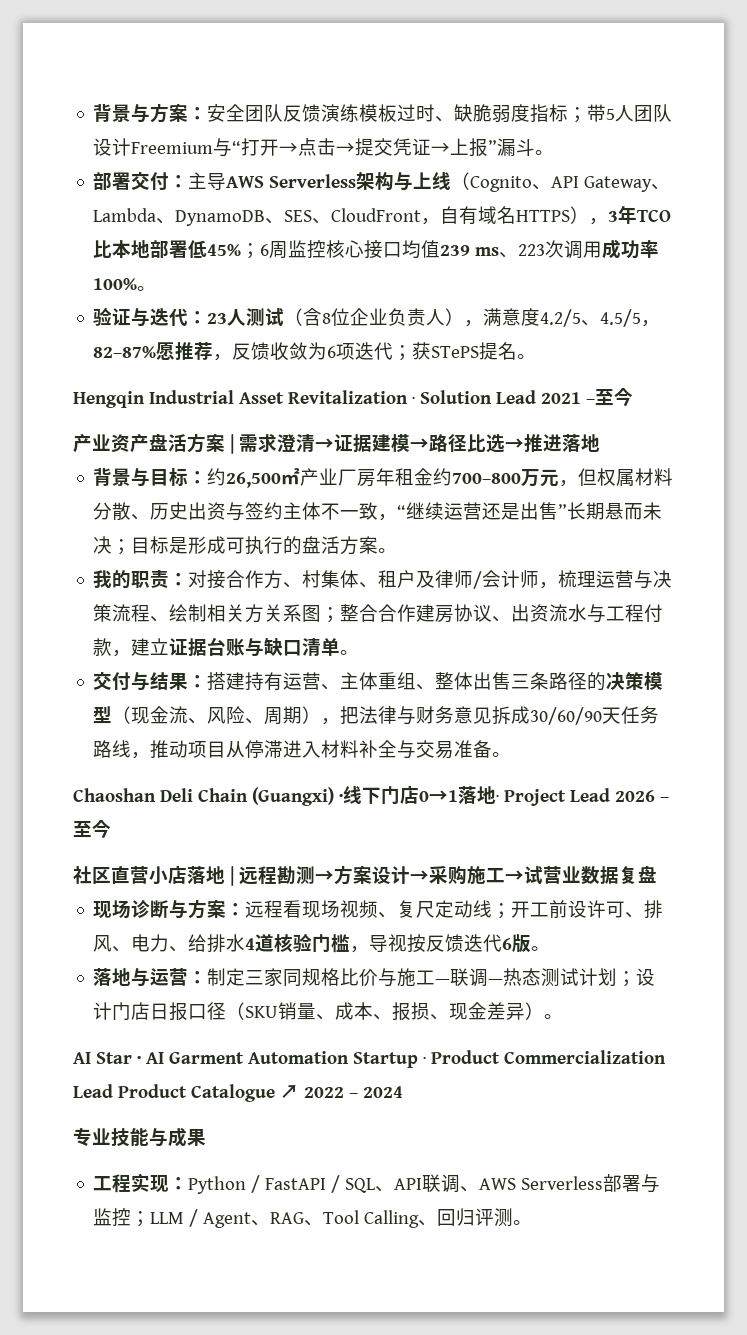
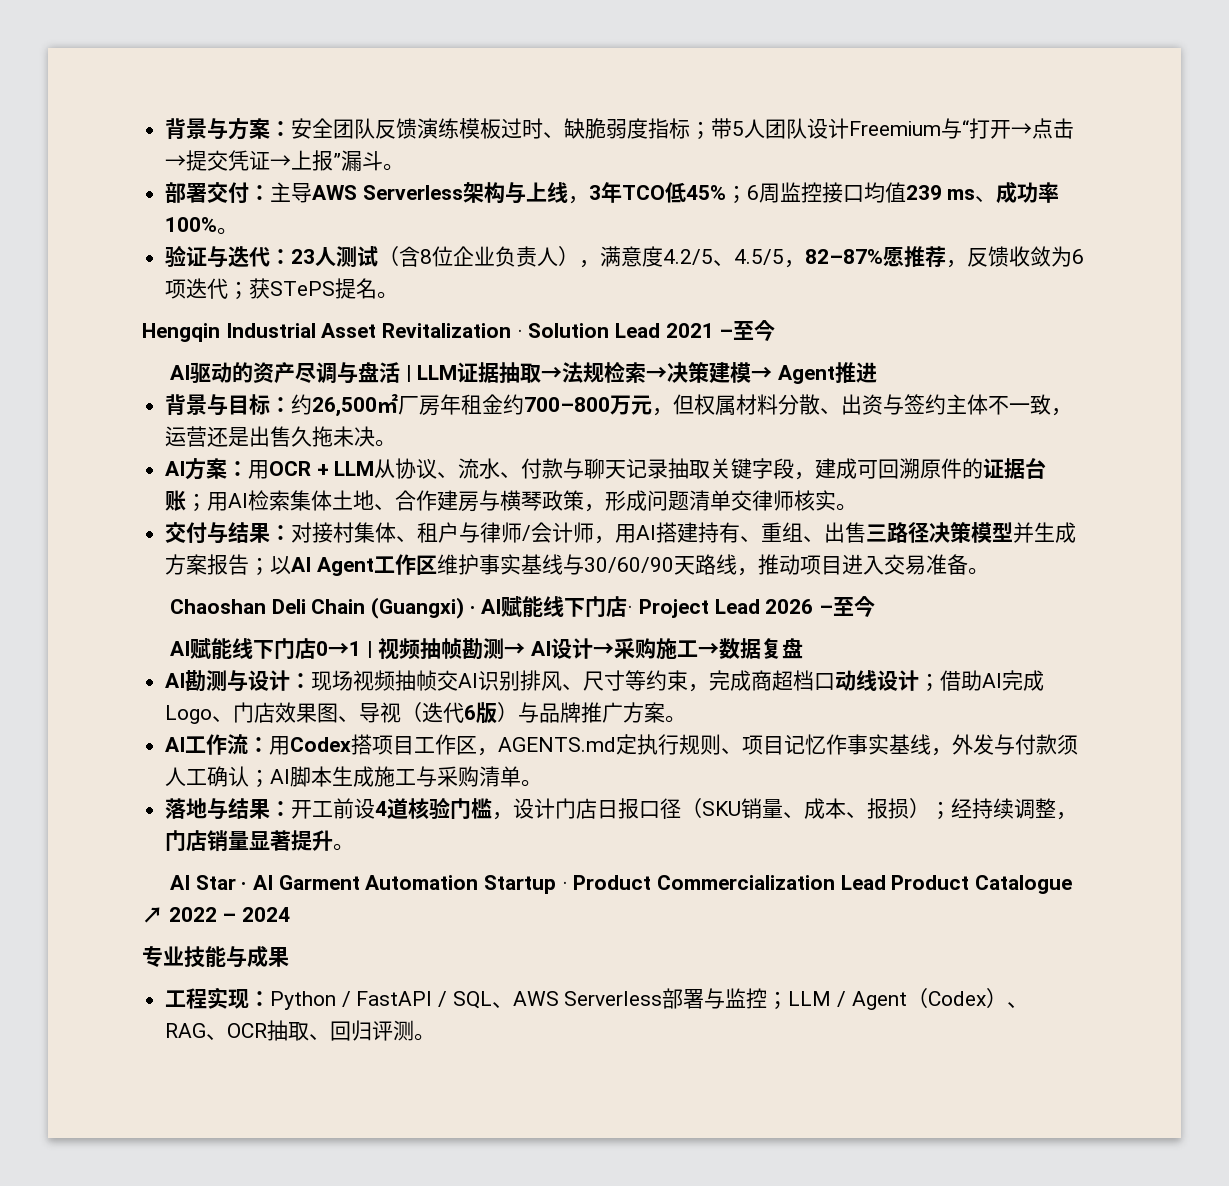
- 部署交付：主导AWS Serverless架构与上线（Cognito、API Gateway、Lambda、DynamoDB、SES、CloudFront，自有域名HTTPS），3年TCO比本地部署低45%；6周监控核心接口均值239 ms、223次调用成功率100%。
+ 部署交付：主导AWS Serverless架构与上线，3年TCO低45%；6周监控接口均值239 ms、成功率100%。
- 产业资产盘活方案 | 需求澄清→证据建模→路径比选→推进落地
+ AI驱动的资产尽调与盘活 | LLM证据抽取→法规检索→决策建模→ Agent推进
- 背景与目标：约26,500㎡产业厂房年租金约700–800万元，但权属材料分散、历史出资与签约主体不一致，“继续运营还是出售”长期悬而未决；目标是形成可执行的盘活方案。
- 我的职责：对接合作方、村集体、租户及律师/会计师，梳理运营与决策流程、绘制相关方关系图；整合合作建房协议、出资流水与工程付款，建立证据台账与缺口清单。
- 交付与结果：搭建持有运营、主体重组、整体出售三条路径的决策模型（现金流、风险、周期），把法律与财务意见拆成30/60/90天任务路线，推动项目从停滞进入材料补全与交易准备。
+ 背景与目标：约26,500㎡厂房年租金约700–800万元，但权属材料分散、出资与签约主体不一致，运营还是出售久拖未决。
+ AI方案：用OCR + LLM从协议、流水、付款与聊天记录抽取关键字段，建成可回溯原件的证据台账；用AI检索集体土地、合作建房与横琴政策，形成问题清单交律师核实。
+ 交付与结果：对接村集体、租户与律师/会计师，用AI搭建持有、重组、出售三路径决策模型并生成方案报告；以AI Agent工作区维护事实基线与30/60/90天路线，推动项目进入交易准备。
- Chaoshan Deli Chain (Guangxi) ·线下门店0→1落地· Project Lead 2026 –至今
+ Chaoshan Deli Chain (Guangxi) · AI赋能线下门店· Project Lead 2026 –至今
- 社区直营小店落地 | 远程勘测→方案设计→采购施工→试营业数据复盘
+ AI赋能线下门店0→1 | 视频抽帧勘测→ AI设计→采购施工→数据复盘
- 现场诊断与方案：远程看现场视频、复尺定动线；开工前设许可、排风、电力、给排水4道核验门槛，导视按反馈迭代6版。
- 落地与运营：制定三家同规格比价与施工—联调—热态测试计划；设计门店日报口径（SKU销量、成本、报损、现金差异）。
+ AI勘测与设计：现场视频抽帧交AI识别排风、尺寸等约束，完成商超档口动线设计；借助AI完成Logo、门店效果图、导视（迭代6版）与品牌推广方案。
+ AI工作流：用Codex搭项目工作区，AGENTS.md定执行规则、项目记忆作事实基线，外发与付款须人工确认；AI脚本生成施工与采购清单。
+ 落地与结果：开工前设4道核验门槛，设计门店日报口径（SKU销量、成本、报损）；经持续调整，门店销量显著提升。
- 工程实现：Python / FastAPI / SQL、API联调、AWS Serverless部署与监控；LLM / Agent、RAG、Tool Calling、回归评测。
+ 工程实现：Python / FastAPI / SQL、AWS Serverless部署与监控；LLM / Agent（Codex）、RAG、OCR抽取、回归评测。

